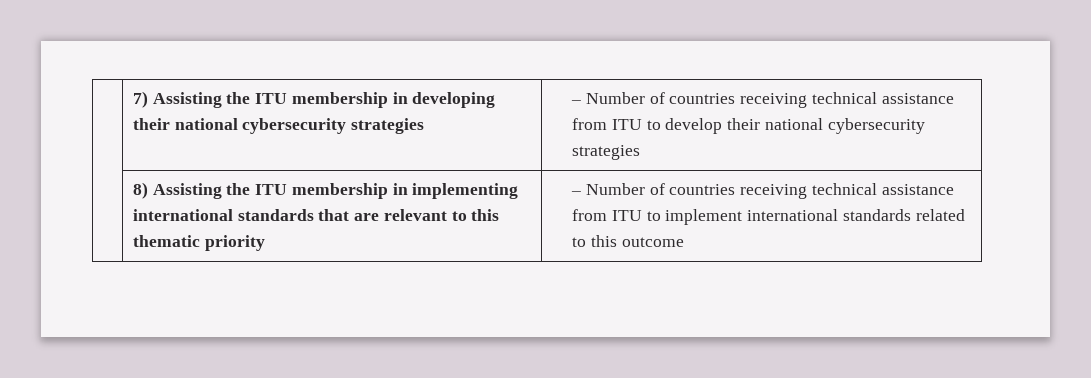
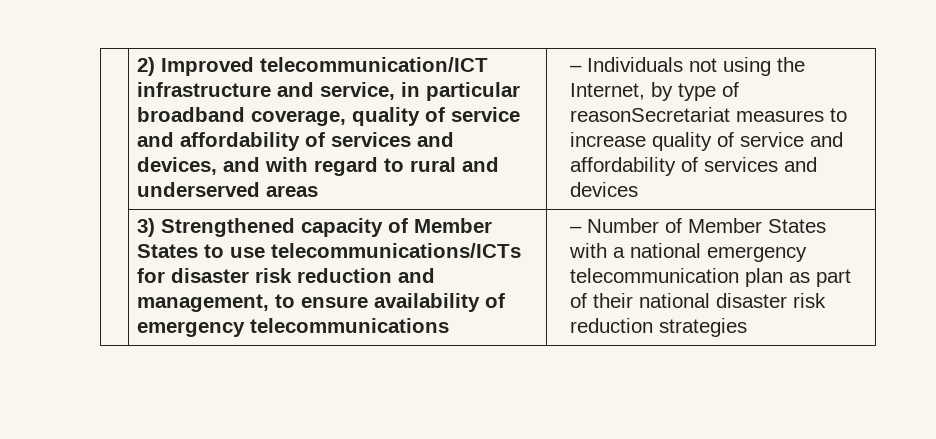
- 7) Assisting the ITU membership in developing their national cybersecurity strategies | – Number of countries receiving technical assistance from ITU to develop their national cybersecurity strategies
- | 8) Assisting the ITU membership in implementing international standards that are relevant to this thematic priority | – Number of countries receiving technical assistance from ITU to implement international standards related to this outcome
+ 2) Improved telecommunication/ICT infrastructure and service, in particular broadband coverage, quality of service and affordability of services and devices, and with regard to rural and underserved areas | – Individuals not using the Internet, by type of reasonSecretariat measures to increase quality of service and affordability of services and devices
+ | 3) Strengthened capacity of Member States to use telecommunications/ICTs for disaster risk reduction and management, to ensure availability of emergency telecommunications | – Number of Member States with a national emergency telecommunication plan as part of their national disaster risk reduction strategies

